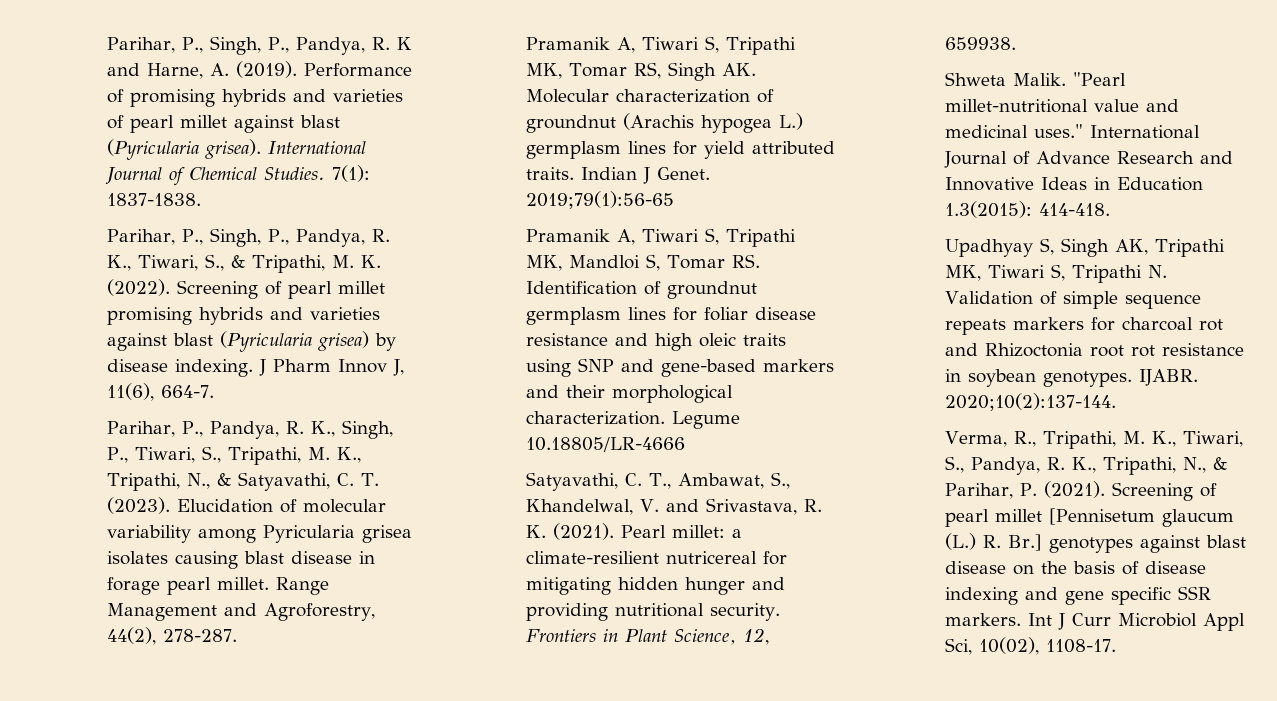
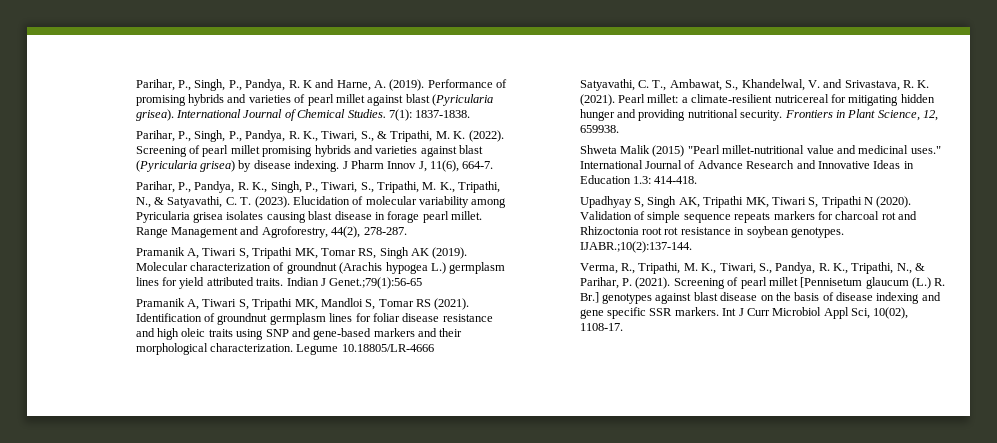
- Pramanik A, Tiwari S, Tripathi MK, Tomar RS, Singh AK. Molecular characterization of groundnut (Arachis hypogea L.) germplasm lines for yield attributed traits.
+ Pramanik A, Tiwari S, Tripathi MK, Tomar RS, Singh AK (2019). Molecular characterization of groundnut (Arachis hypogea L.) germplasm lines for yield attributed traits.
- Indian J Genet. 2019;79(1):56-65
+ Indian J Genet.;79(1):56-65
- Pramanik A, Tiwari S, Tripathi MK, Mandloi S, Tomar RS. Identification of groundnut germplasm lines for foliar disease resistance and high oleic traits using SNP and gene-based markers and their morphological characterization.
+ Pramanik A, Tiwari S, Tripathi MK, Mandloi S, Tomar RS (2021). Identification of groundnut germplasm lines for foliar disease resistance and high oleic traits using SNP and gene-based markers and their morphological characterization.
- Shweta Malik. "Pearl millet-nutritional value and medicinal uses."
+ Shweta Malik (2015) "Pearl millet-nutritional value and medicinal uses."
- International Journal of Advance Research and Innovative Ideas in Education 1.3(2015): 414-418.
+ International Journal of Advance Research and Innovative Ideas in Education 1.3: 414-418.
- Upadhyay S, Singh AK, Tripathi MK, Tiwari S, Tripathi N. Validation of simple sequence repeats markers for charcoal rot and Rhizoctonia root rot resistance in soybean genotypes.
+ Upadhyay S, Singh AK, Tripathi MK, Tiwari S, Tripathi N (2020). Validation of simple sequence repeats markers for charcoal rot and Rhizoctonia root rot resistance in soybean genotypes.
- IJABR. 2020;10(2):137-144.
+ IJABR.;10(2):137-144.

